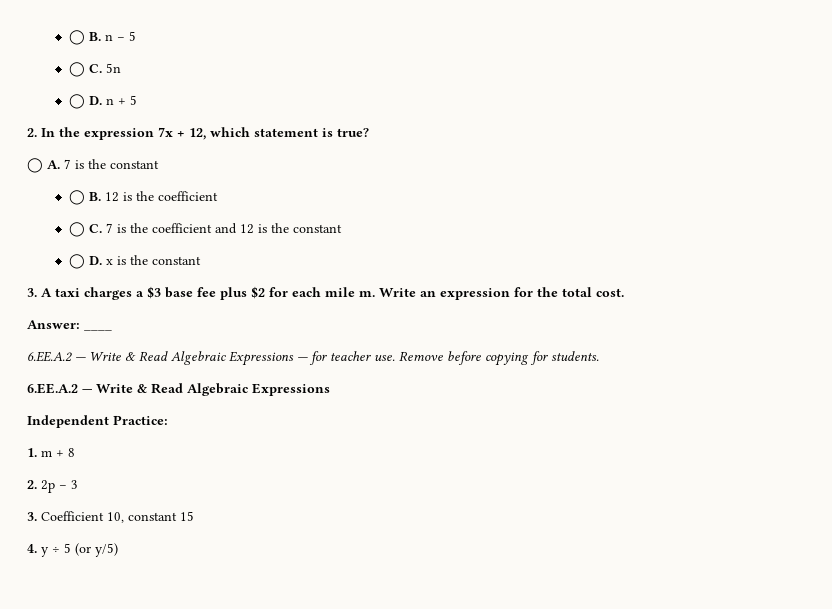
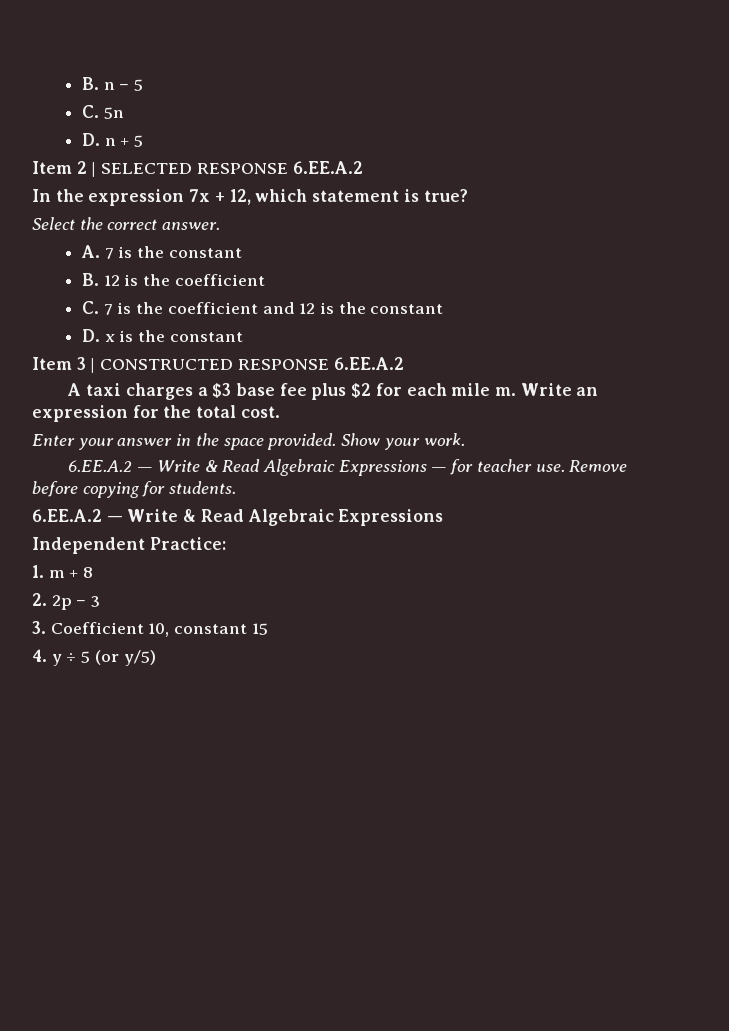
- ◯ B. n − 5
+ B. n − 5
- ◯ C. 5n
+ C. 5n
- ◯ D. n + 5
+ D. n + 5
- 2. In the expression 7x + 12, which statement is true?
+ Item 2 | SELECTED RESPONSE 6.EE.A.2
+ In the expression 7x + 12, which statement is true?
- ◯ A. 7 is the constant
+ Select the correct answer.
+ A. 7 is the constant
- ◯ B. 12 is the coefficient
+ B. 12 is the coefficient
- ◯ C. 7 is the coefficient and 12 is the constant
+ C. 7 is the coefficient and 12 is the constant
- ◯ D. x is the constant
+ D. x is the constant
- 3. A taxi charges a $3 base fee plus $2 for each mile m.
+ Item 3 | CONSTRUCTED RESPONSE 6.EE.A.2
+ A taxi charges a $3 base fee plus $2 for each mile m.
- Answer: ____
+ Enter your answer in the space provided. Show your work.

